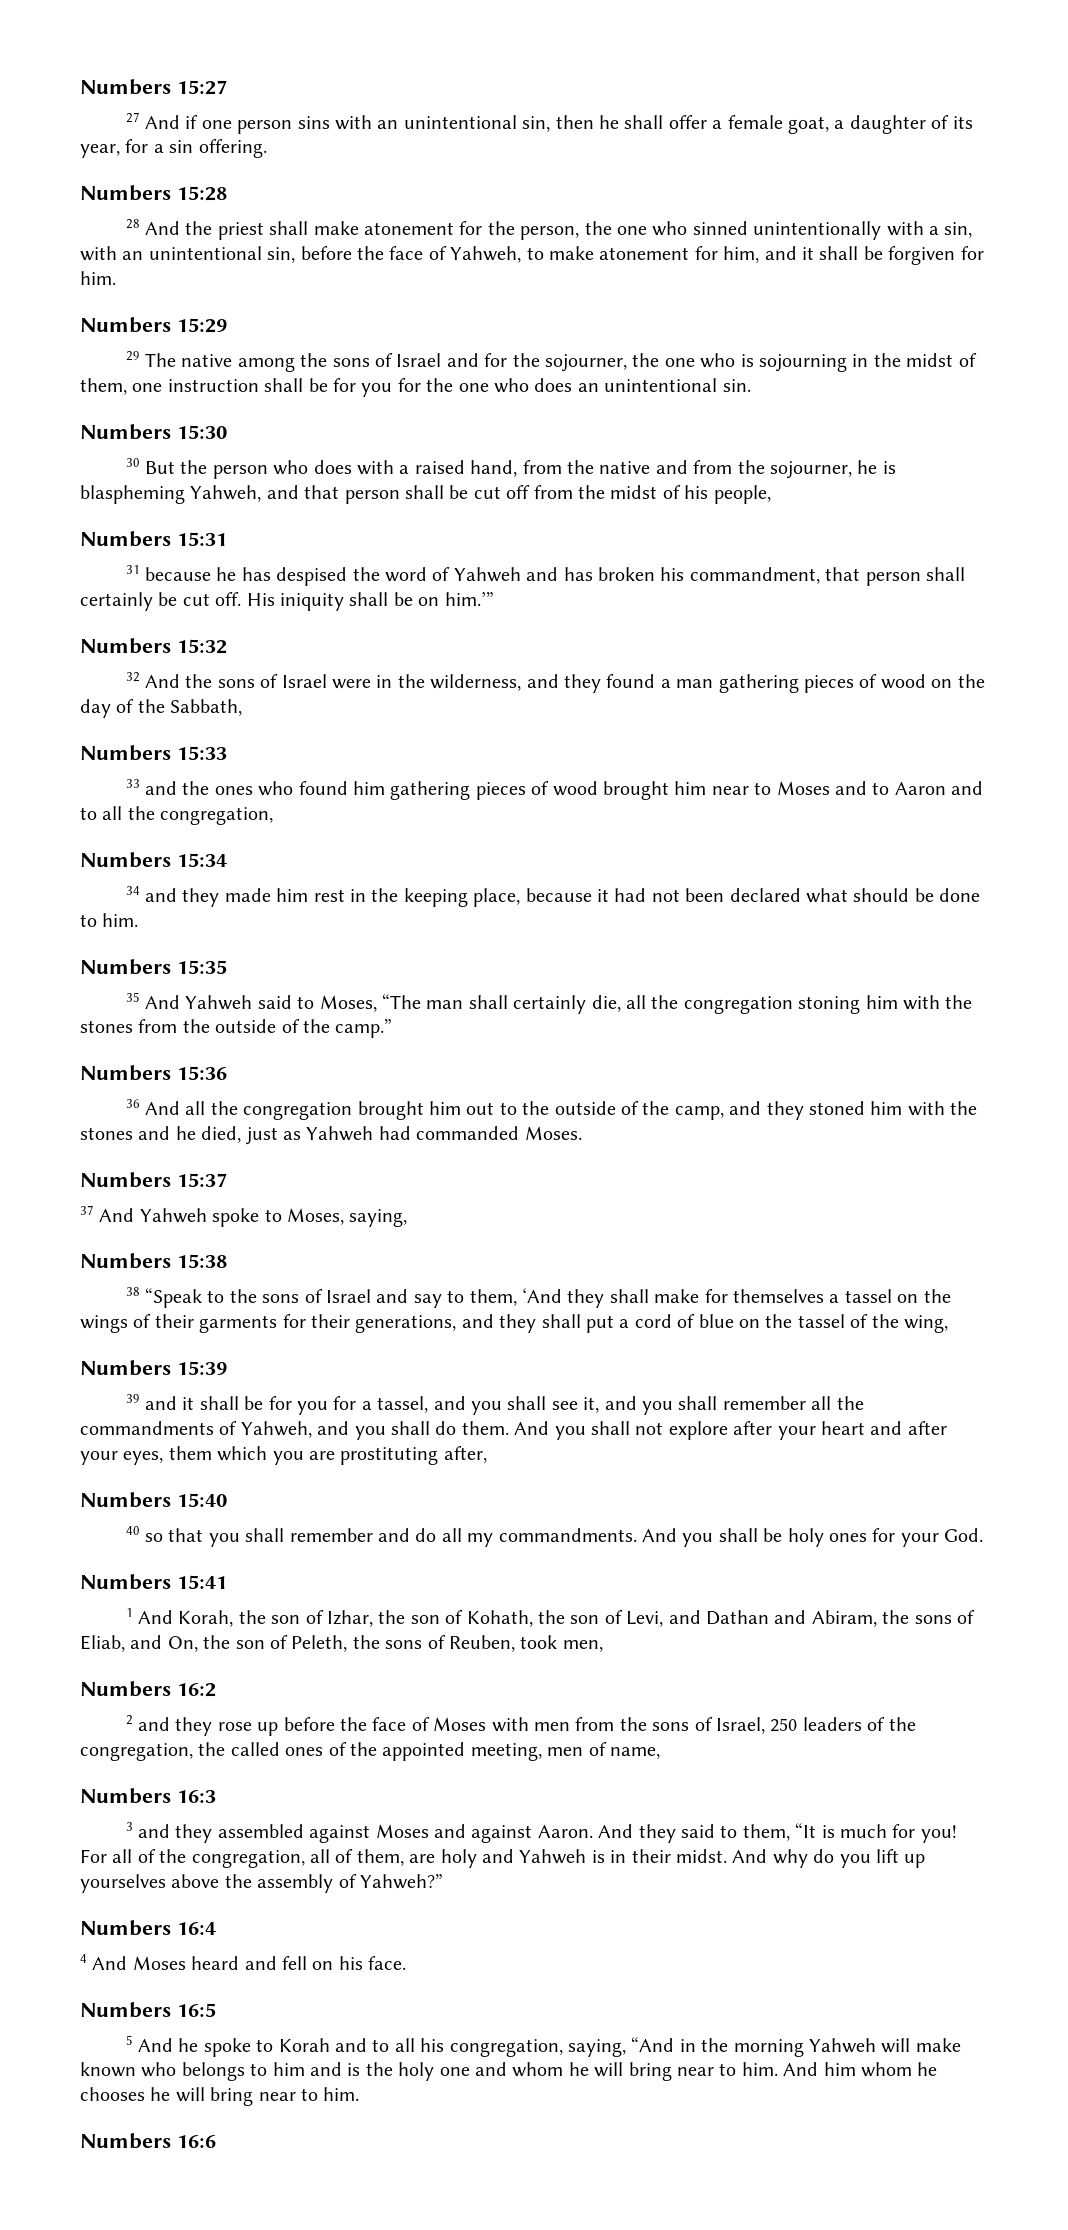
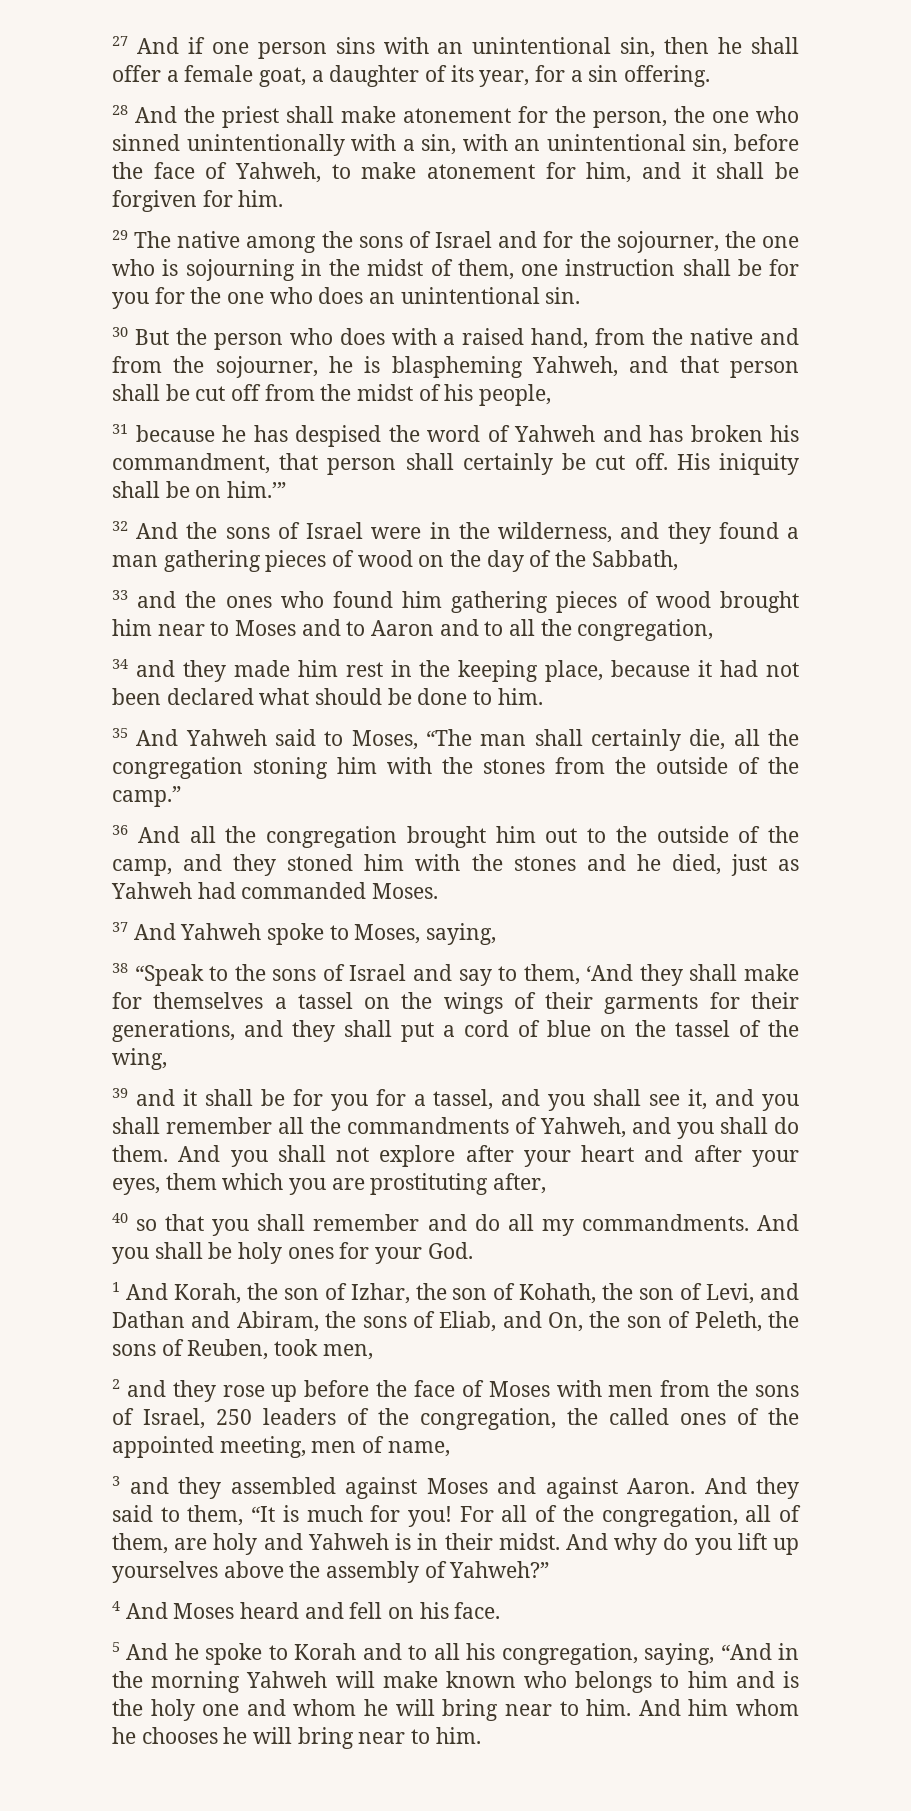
- Numbers 15:27
- Numbers 15:28
- Numbers 15:29
- Numbers 15:30
- Numbers 15:31
- Numbers 15:32
- Numbers 15:33
- Numbers 15:34
- Numbers 15:35
- Numbers 15:36
- Numbers 15:37
- Numbers 15:38
- Numbers 15:39
- Numbers 15:40
- Numbers 15:41
- Numbers 16:2
- Numbers 16:3
- Numbers 16:4
- Numbers 16:5
- Numbers 16:6

